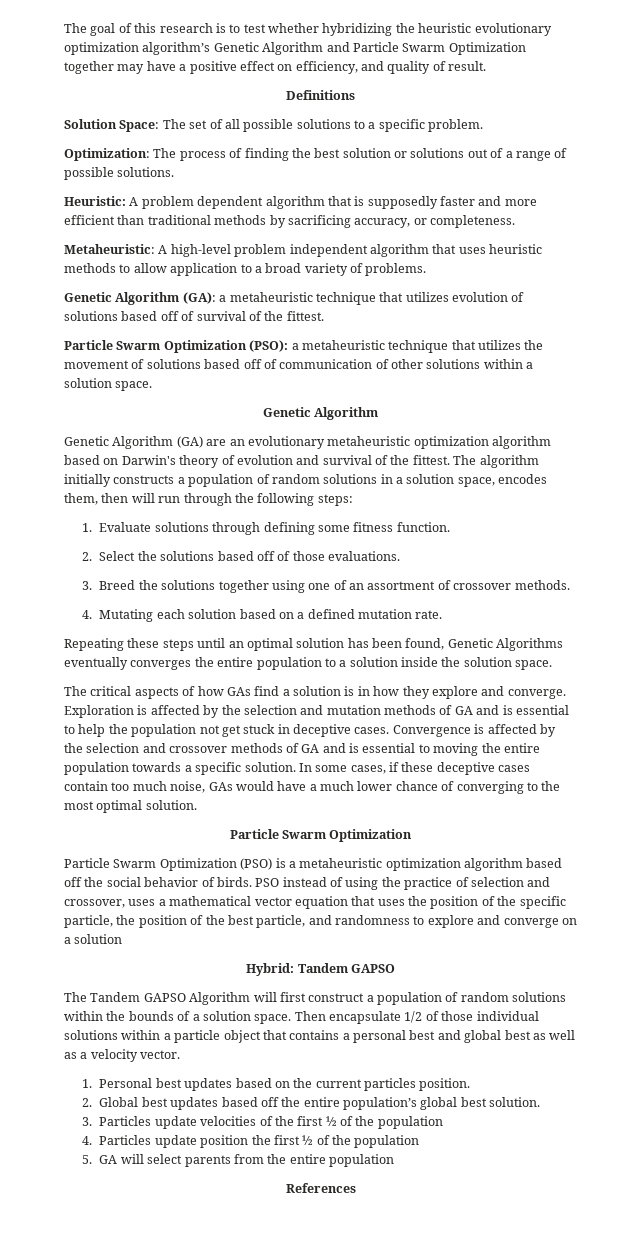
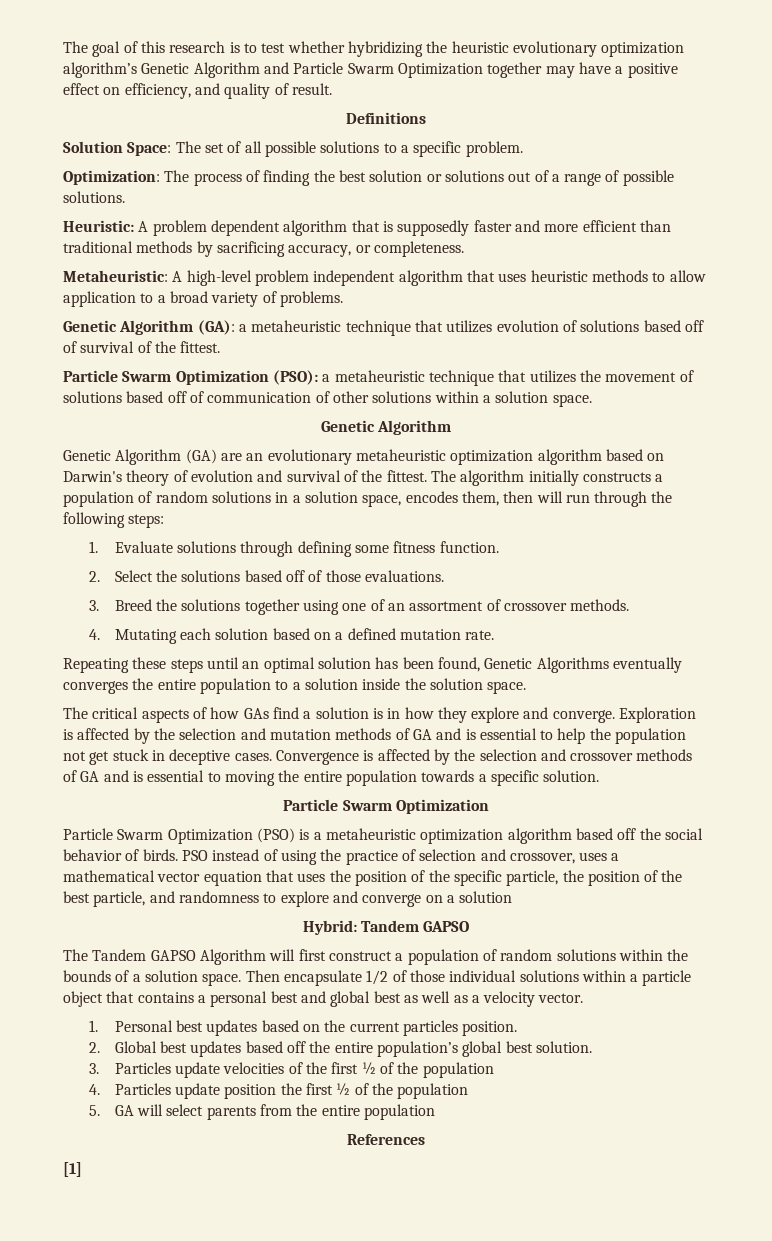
- In some cases, if these deceptive cases contain too much noise, GAs would have a much lower chance of converging to the most optimal solution.
+ [1]

